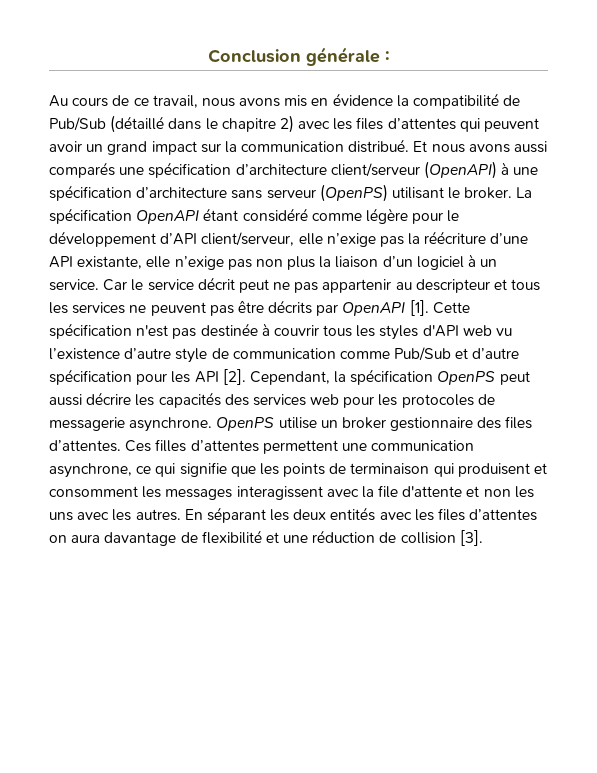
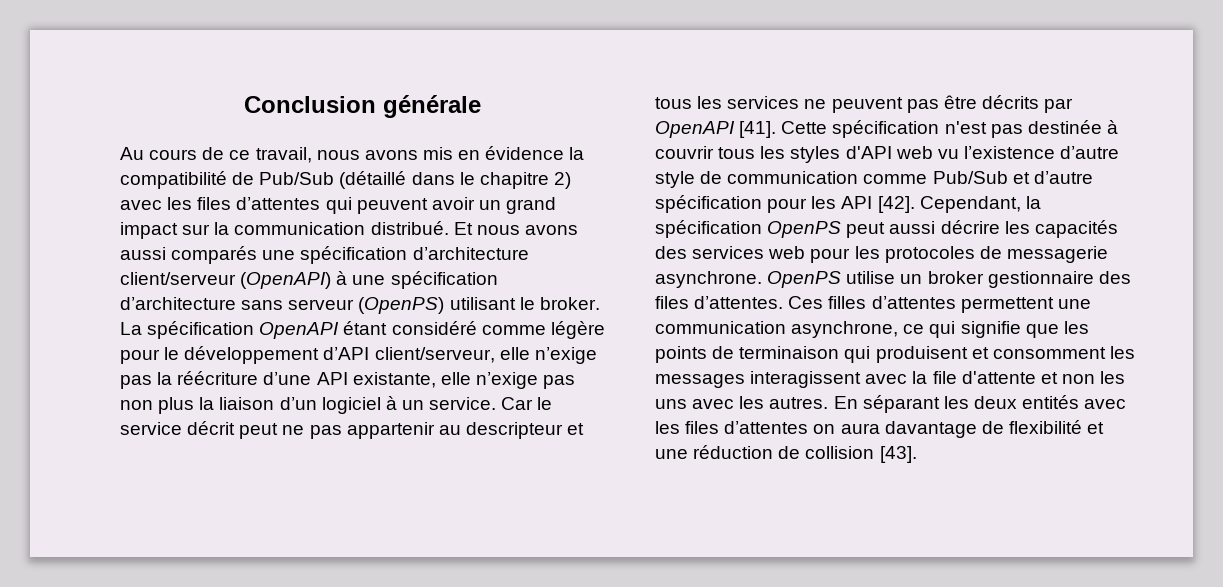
- Conclusion générale :
+ Conclusion générale
- Car le service décrit peut ne pas appartenir au descripteur et tous les services ne peuvent pas être décrits par OpenAPI [1].
+ Car le service décrit peut ne pas appartenir au descripteur et tous les services ne peuvent pas être décrits par OpenAPI [41].
- Cette spécification n'est pas destinée à couvrir tous les styles d'API web vu l’existence d’autre style de communication comme Pub/Sub et d’autre spécification pour les API [2].
+ Cette spécification n'est pas destinée à couvrir tous les styles d'API web vu l’existence d’autre style de communication comme Pub/Sub et d’autre spécification pour les API [42].
- En séparant les deux entités avec les files d’attentes on aura davantage de flexibilité et une réduction de collision [3].
+ En séparant les deux entités avec les files d’attentes on aura davantage de flexibilité et une réduction de collision [43].

